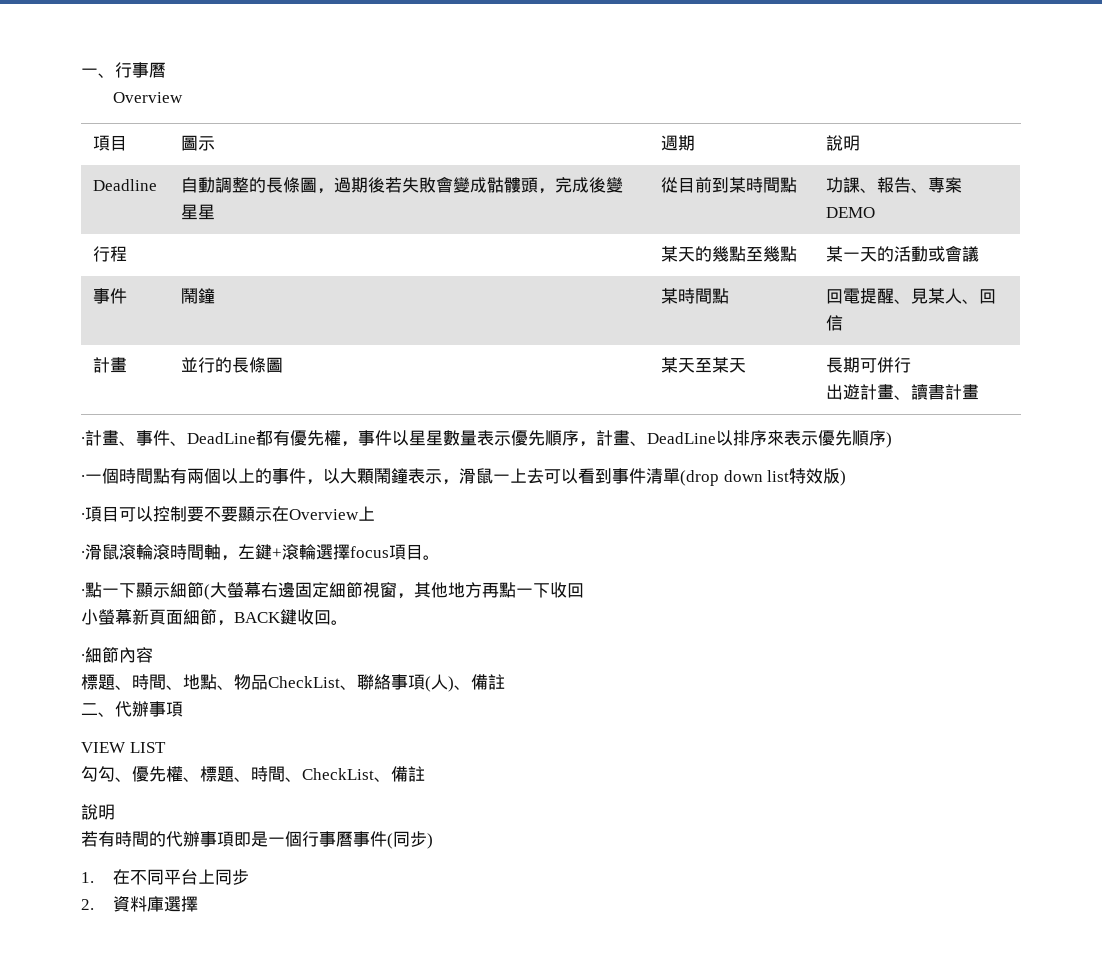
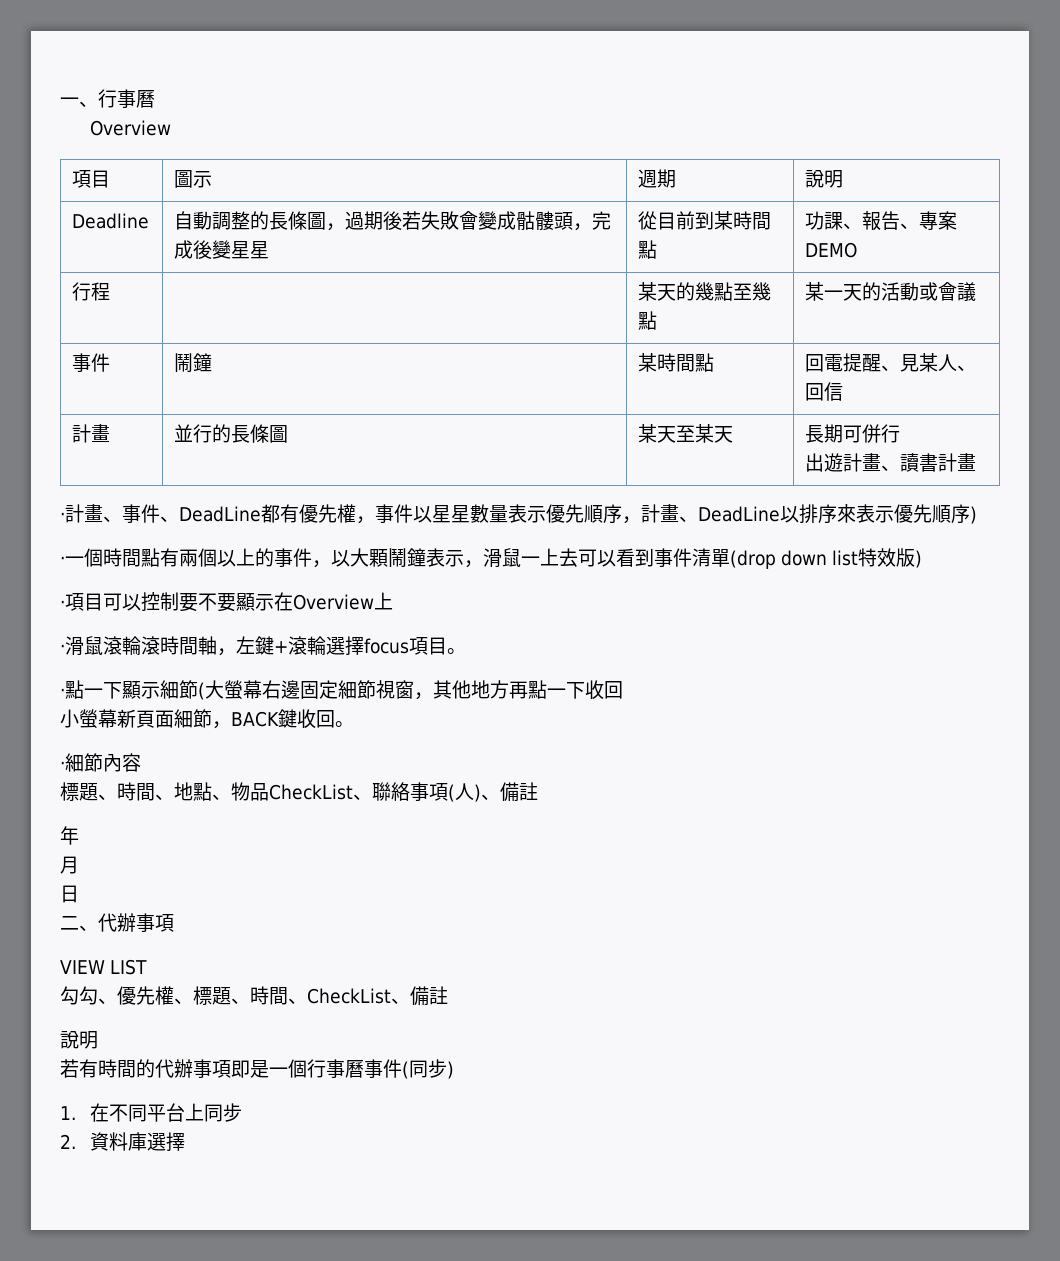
+ 年
+ 月
+ 日

